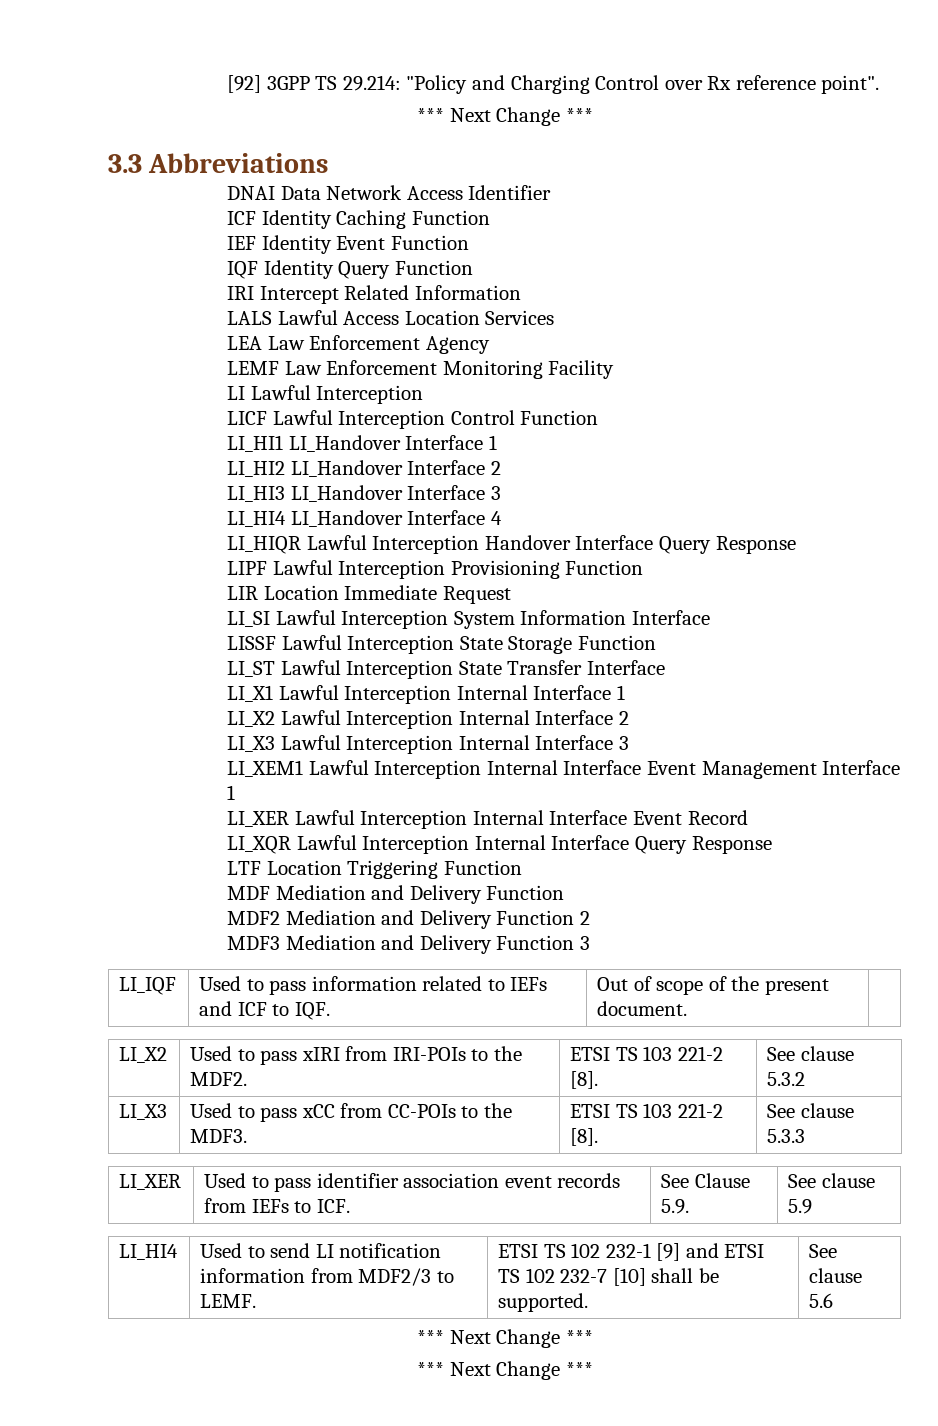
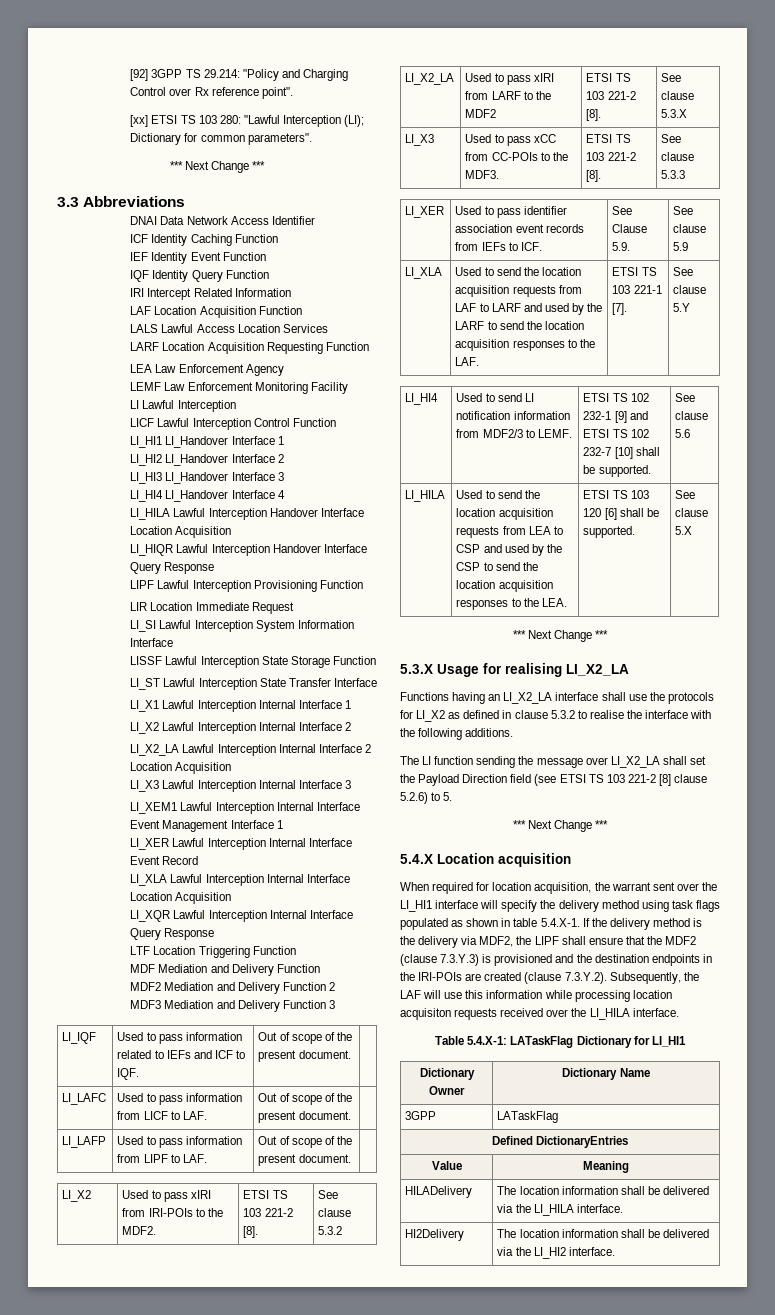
+ [xx] ETSI TS 103 280: "Lawful Interception (LI); Dictionary for common parameters".
+ LAF Location Acquisition Function
+ LARF Location Acquisition Requesting Function
+ LI_HILA Lawful Interception Handover Interface Location Acquisition
+ LI_X2_LA Lawful Interception Internal Interface 2 Location Acquisition
+ LI_XLA Lawful Interception Internal Interface Location Acquisition
+ LI_LAFC | Used to pass information from LICF to LAF. | Out of scope of the present document. |
+ LI_LAFP | Used to pass information from LIPF to LAF. | Out of scope of the present document. |
+ LI_X2_LA | Used to pass xIRI from LARF to the MDF2 | ETSI TS 103 221-2 [8]. | See clause 5.3.X
+ LI_XLA | Used to send the location acquisition requests from LAF to LARF and used by the LARF to send the location acquisition responses to the LAF. | ETSI TS 103 221-1 [7]. | See clause 5.Y
  LI_HI4 | Used to send LI notification information from MDF2/3 to LEMF. | ETSI TS 102 232-1 [9] and ETSI TS 102 232-7 [10] shall be supported. | See clause 5.6
+ LI_HILA | Used to send the location acquisition requests from LEA to CSP and used by the CSP to send the location acquisition responses to the LEA. | ETSI TS 103 120 [6] shall be supported. | See clause 5.X
  *** Next Change ***
+ 5.3.X Usage for realising LI_X2_LA
+ Functions having an LI_X2_LA interface shall use the protocols for LI_X2 as defined in clause 5.3.2 to realise the interface with the following additions.
+ The LI function sending the message over LI_X2_LA shall set the Payload Direction field (see ETSI TS 103 221-2 [8] clause 5.2.6) to 5.
  *** Next Change ***
+ 5.4.X Location acquisition
+ When required for location acquisition, the warrant sent over the LI_HI1 interface will specify the delivery method using task flags populated as shown in table 5.4.X-1. If the delivery method is the delivery via MDF2, the LIPF shall ensure that the MDF2 (clause 7.3.Y.3) is provisioned and the destination endpoints in the IRI-POIs are created (clause 7.3.Y.2). Subsequently, the LAF will use this information while processing location acquisiton requests received over the LI_HILA interface.
+ Table 5.4.X-1: LATaskFlag Dictionary for LI_HI1
+ Dictionary Owner | Dictionary Name
+ 3GPP | LATaskFlag
+ Defined DictionaryEntries
+ Value | Meaning
+ HILADelivery | The location information shall be delivered via the LI_HILA interface.
+ HI2Delivery | The location information shall be delivered via the LI_HI2 interface.

